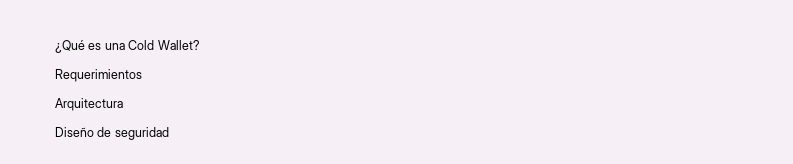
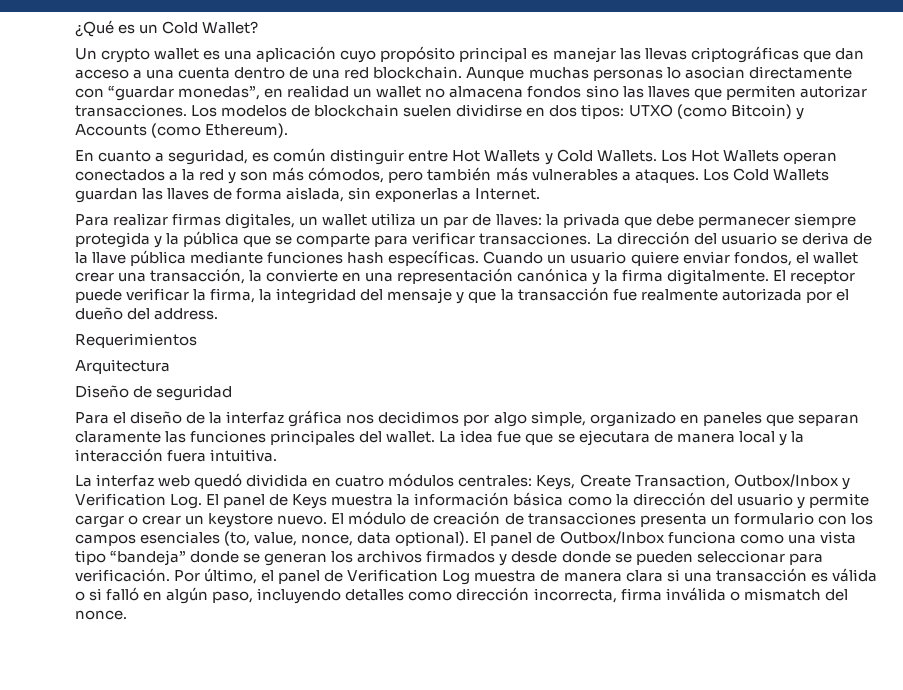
- ¿Qué es una Cold Wallet?
+ ¿Qué es un Cold Wallet?
+ Un crypto wallet es una aplicación cuyo propósito principal es manejar las llevas criptográficas que dan acceso a una cuenta dentro de una red blockchain. Aunque muchas personas lo asocian directamente con “guardar monedas”, en realidad un wallet no almacena fondos sino las llaves que permiten autorizar transacciones. Los modelos de blockchain suelen dividirse en dos tipos: UTXO (como Bitcoin) y Accounts (como Ethereum).
+ En cuanto a seguridad, es común distinguir entre Hot Wallets y Cold Wallets. Los Hot Wallets operan conectados a la red y son más cómodos, pero también más vulnerables a ataques. Los Cold Wallets guardan las llaves de forma aislada, sin exponerlas a Internet.
+ Para realizar firmas digitales, un wallet utiliza un par de llaves: la privada que debe permanecer siempre protegida y la pública que se comparte para verificar transacciones. La dirección del usuario se deriva de la llave pública mediante funciones hash específicas. Cuando un usuario quiere enviar fondos, el wallet crear una transacción, la convierte en una representación canónica y la firma digitalmente. El receptor puede verificar la firma, la integridad del mensaje y que la transacción fue realmente autorizada por el dueño del address.
+ Para el diseño de la interfaz gráfica nos decidimos por algo simple, organizado en paneles que separan claramente las funciones principales del wallet. La idea fue que se ejecutara de manera local y la interacción fuera intuitiva.
+ La interfaz web quedó dividida en cuatro módulos centrales: Keys, Create Transaction, Outbox/Inbox y Verification Log. El panel de Keys muestra la información básica como la dirección del usuario y permite cargar o crear un keystore nuevo. El módulo de creación de transacciones presenta un formulario con los campos esenciales (to, value, nonce, data optional). El panel de Outbox/Inbox funciona como una vista tipo “bandeja” donde se generan los archivos firmados y desde donde se pueden seleccionar para verificación. Por último, el panel de Verification Log muestra de manera clara si una transacción es válida o si falló en algún paso, incluyendo detalles como dirección incorrecta, firma inválida o mismatch del nonce.

